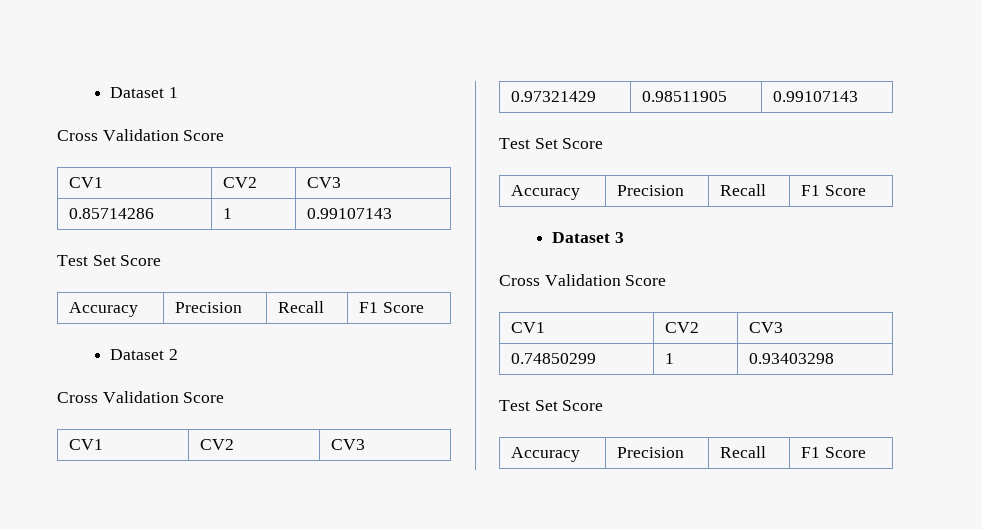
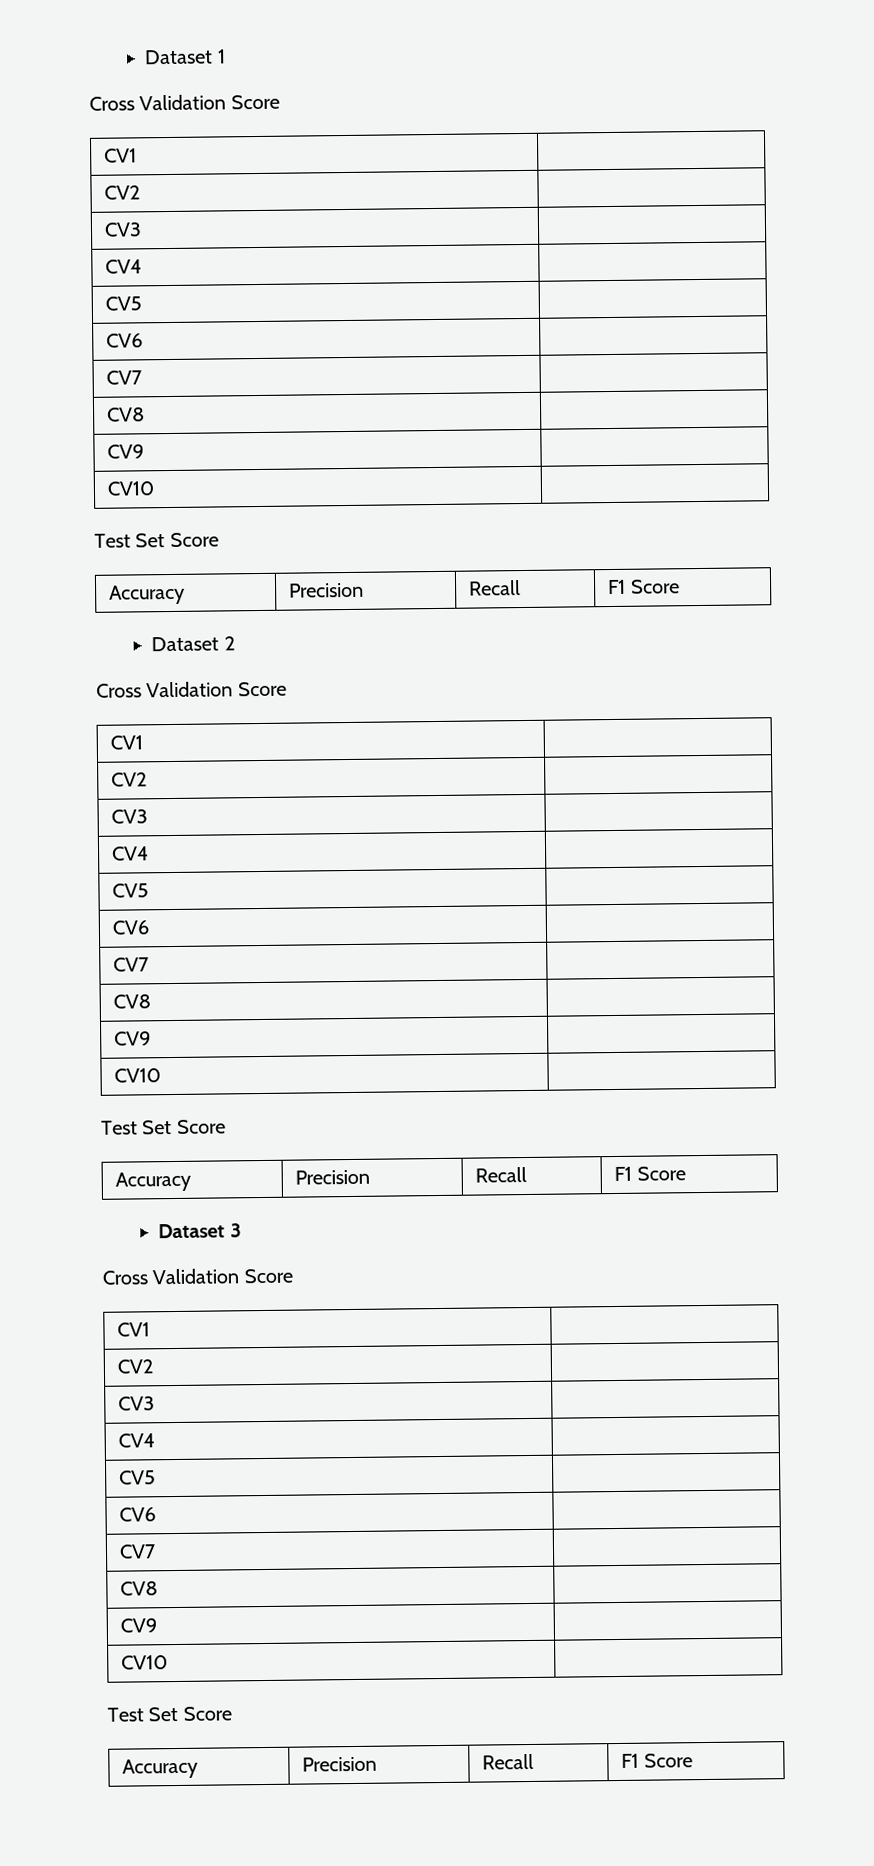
  Dataset 1
  Cross Validation Score
- CV1 | CV2 | CV3
- 0.85714286 | 1 | 0.99107143
+ CV1 |
+ CV2 |
+ CV3 |
+ CV4 |
+ CV5 |
+ CV6 |
+ CV7 |
+ CV8 |
+ CV9 |
+ CV10 |
  Dataset 2
  Cross Validation Score
- CV1 | CV2 | CV3
- 0.97321429 | 0.98511905 | 0.99107143
+ CV1 |
+ CV2 |
+ CV3 |
+ CV4 |
+ CV5 |
+ CV6 |
+ CV7 |
+ CV8 |
+ CV9 |
+ CV10 |
  Dataset 3
  Cross Validation Score
- CV1 | CV2 | CV3
- 0.74850299 | 1 | 0.93403298
+ CV1 |
+ CV2 |
+ CV3 |
+ CV4 |
+ CV5 |
+ CV6 |
+ CV7 |
+ CV8 |
+ CV9 |
+ CV10 |

